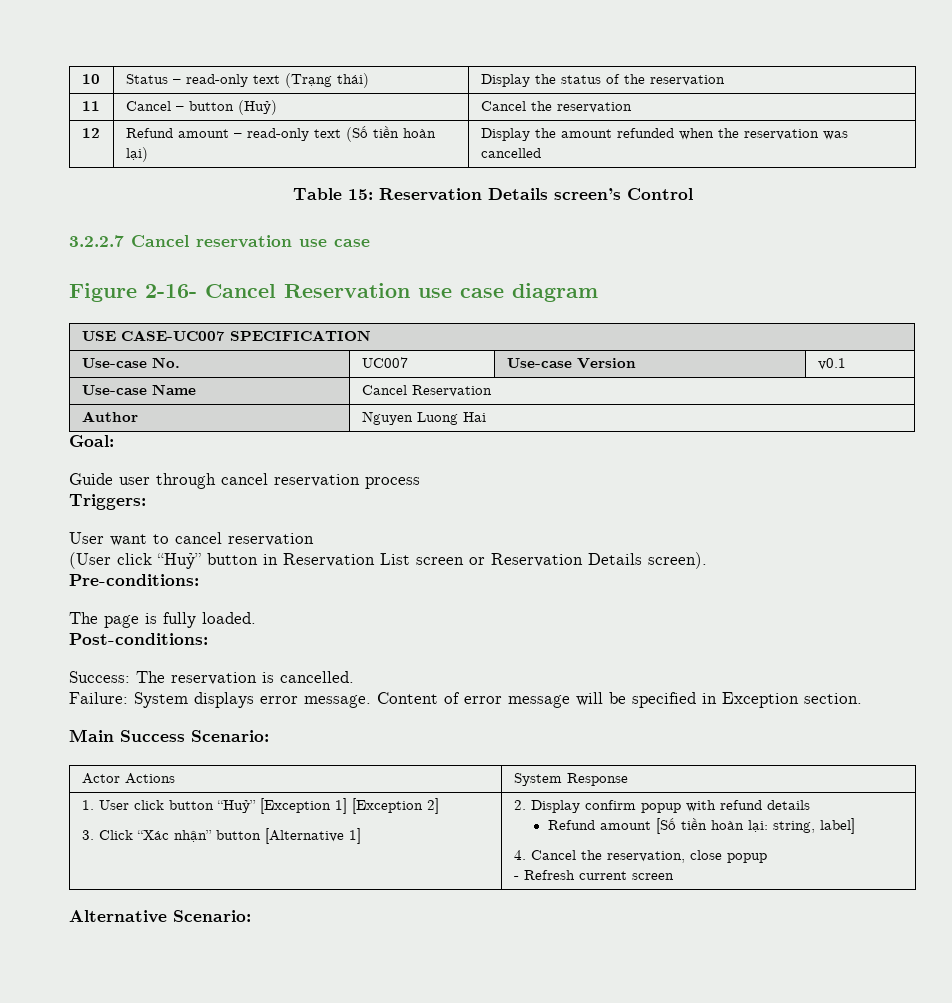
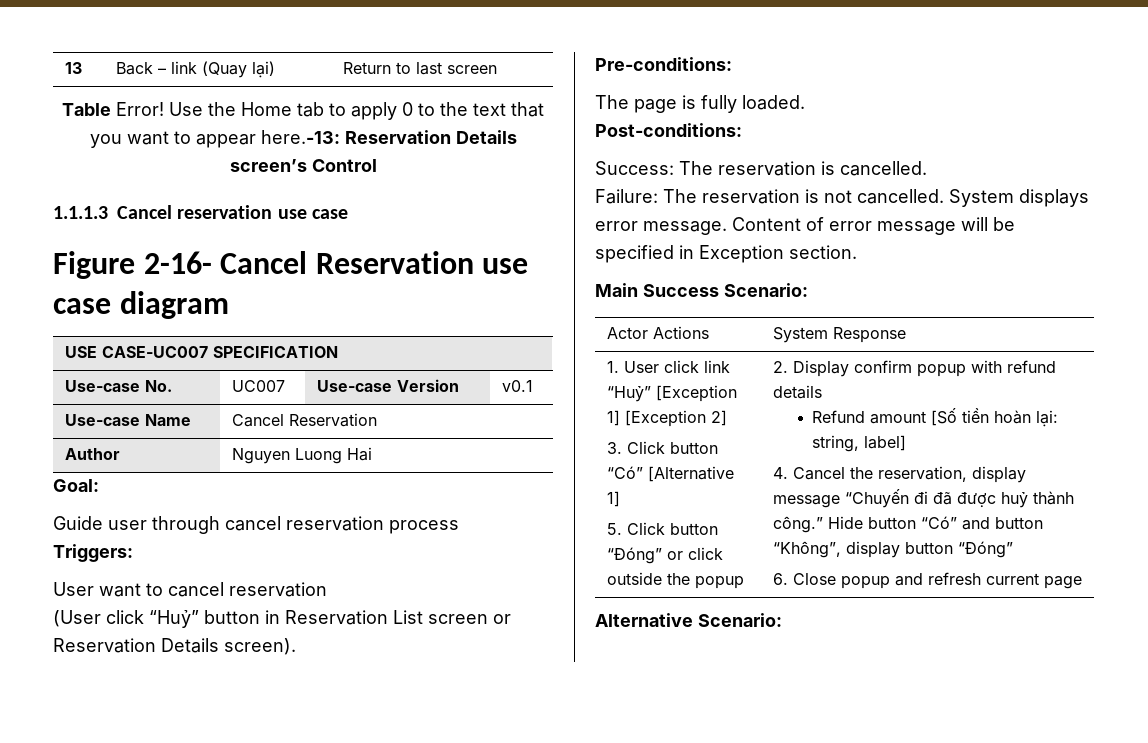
- 10 | Status – read-only text (Trạng thái) | Display the status of the reservation
- 11 | Cancel – button (Huỷ) | Cancel the reservation
- 12 | Refund amount – read-only text (Số tiền hoàn lại) | Display the amount refunded when the reservation was cancelled
- Table 15: Reservation Details screen’s Control
+ 13 | Back – link (Quay lại) | Return to last screen
+ Table Error! Use the Home tab to apply 0 to the text that you want to appear here.-13: Reservation Details screen’s Control
- 3.2.2.7 Cancel reservation use case
+ 1.1.1.3 Cancel reservation use case
- Failure: System displays error message.
+ Failure: The reservation is not cancelled. System displays error message.
- 1. User click button “Huỷ” [Exception 1] [Exception 2]
+ 1. User click link “Huỷ” [Exception 1] [Exception 2]
- 3. Click “Xác nhận” button [Alternative 1]
+ 3. Click button “Có” [Alternative 1]
+ 5. Click button “Đóng” or click outside the popup
- 4. Cancel the reservation, close popup
- - Refresh current screen
+ 4. Cancel the reservation, display message “Chuyến đi đã được huỷ thành công.” Hide button “Có” and button “Không”, display button “Đóng”
+ 6. Close popup and refresh current page

